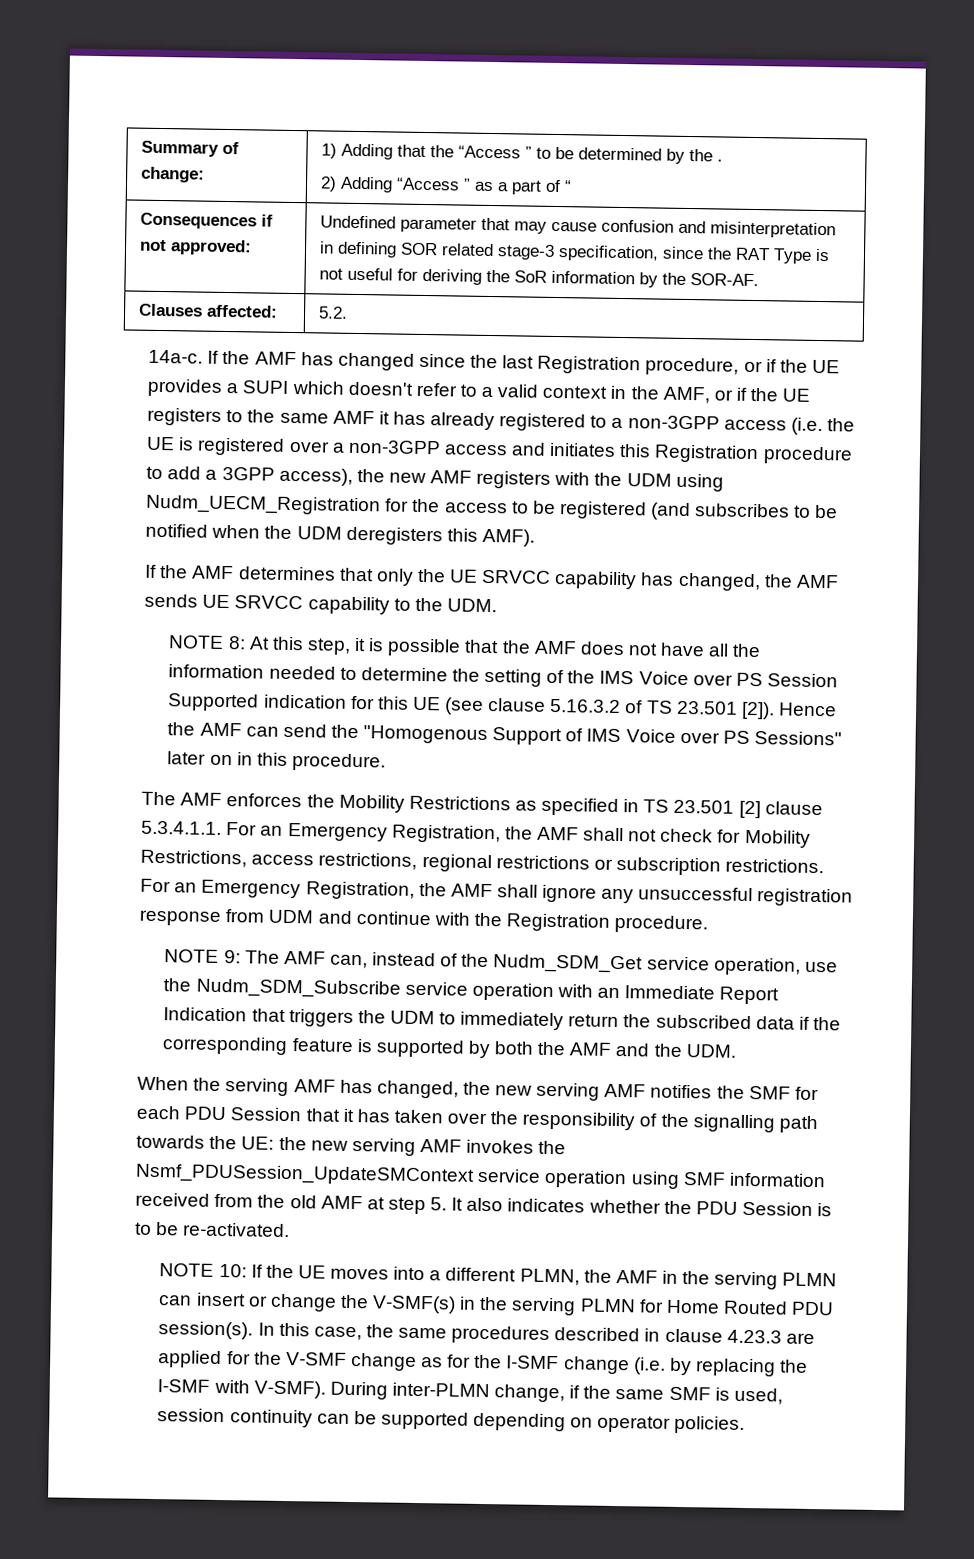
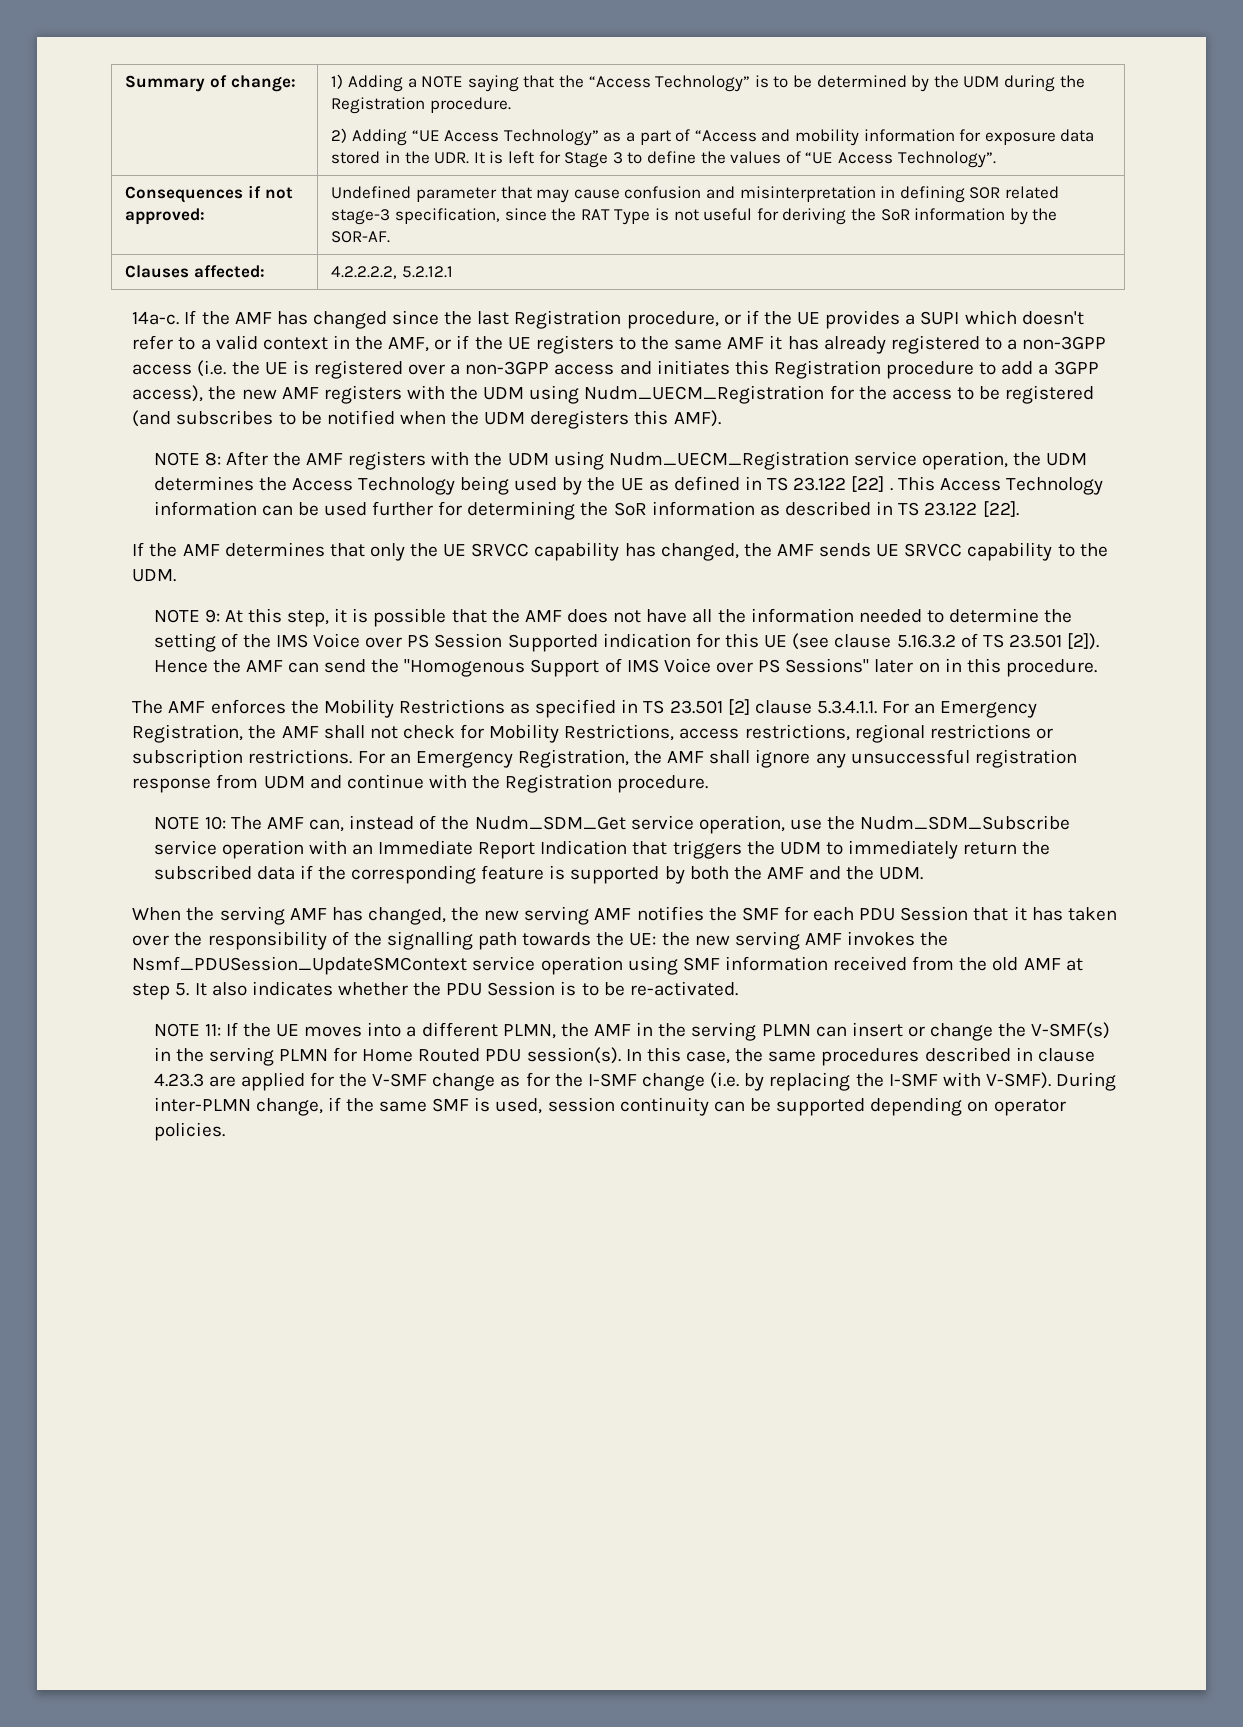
- 1) Adding that the “Access ” to be determined by the .
+ 1) Adding a NOTE saying that the “Access Technology” is to be determined by the UDM during the Registration procedure.
- 2) Adding “Access ” as a part of “
+ 2) Adding “UE Access Technology” as a part of “Access and mobility information for exposure data stored in the UDR. It is left for Stage 3 to define the values of “UE Access Technology”.
- Clauses affected: | 5.2.
+ Clauses affected: | 4.2.2.2.2, 5.2.12.1
+ NOTE 8: After the AMF registers with the UDM using Nudm_UECM_Registration service operation, the UDM determines the Access Technology being used by the UE as defined in TS 23.122 [22] . This Access Technology information can be used further for determining the SoR information as described in TS 23.122 [22].
- NOTE 8: At this step, it is possible that the AMF does not have all the information needed to determine the setting of the IMS Voice over PS Session Supported indication for this UE (see clause 5.16.3.2 of TS 23.501 [2]).
+ NOTE 9: At this step, it is possible that the AMF does not have all the information needed to determine the setting of the IMS Voice over PS Session Supported indication for this UE (see clause 5.16.3.2 of TS 23.501 [2]).
- NOTE 9: The AMF can, instead of the Nudm_SDM_Get service operation, use the Nudm_SDM_Subscribe service operation with an Immediate Report Indication that triggers the UDM to immediately return the subscribed data if the corresponding feature is supported by both the AMF and the UDM.
+ NOTE 10: The AMF can, instead of the Nudm_SDM_Get service operation, use the Nudm_SDM_Subscribe service operation with an Immediate Report Indication that triggers the UDM to immediately return the subscribed data if the corresponding feature is supported by both the AMF and the UDM.
- NOTE 10: If the UE moves into a different PLMN, the AMF in the serving PLMN can insert or change the V-SMF(s) in the serving PLMN for Home Routed PDU session(s).
+ NOTE 11: If the UE moves into a different PLMN, the AMF in the serving PLMN can insert or change the V-SMF(s) in the serving PLMN for Home Routed PDU session(s).

